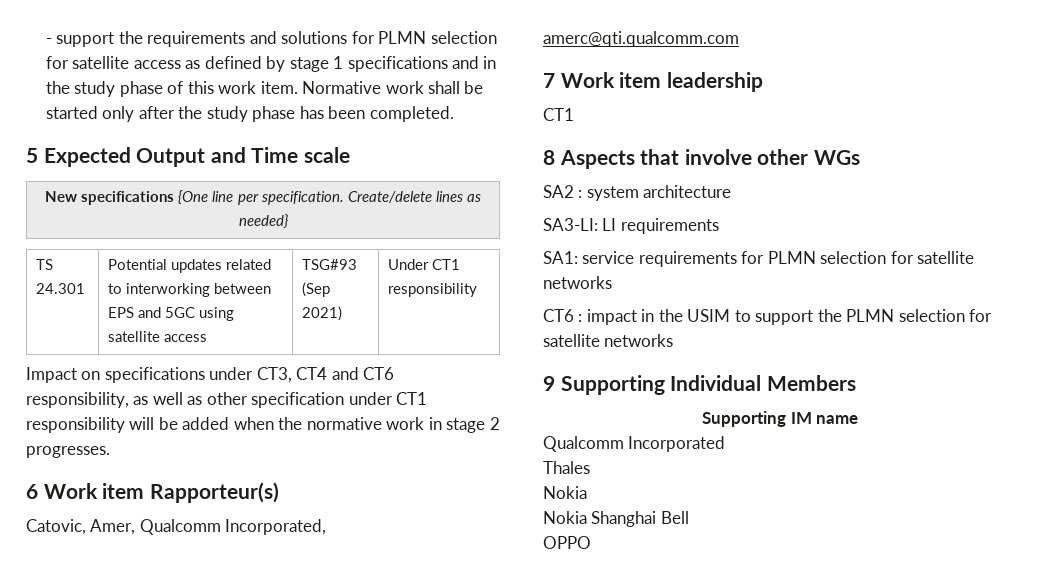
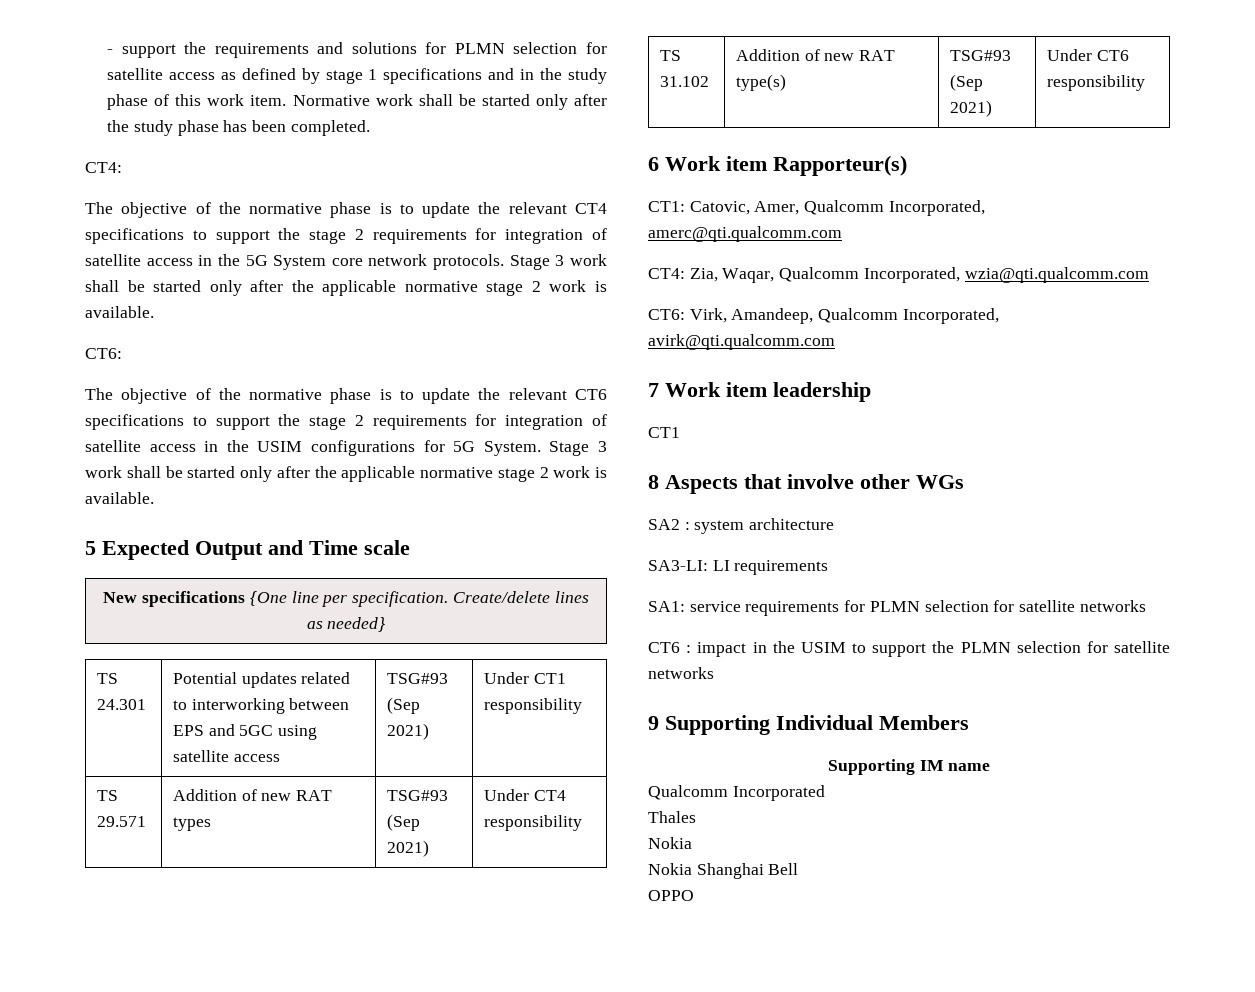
  Normative work shall be started only after the study phase has been completed.
+ CT4:
+ The objective of the normative phase is to update the relevant CT4 specifications to support the stage 2 requirements for integration of satellite access in the 5G System core network protocols. Stage 3 work shall be started only after the applicable normative stage 2 work is available.
+ CT6:
+ The objective of the normative phase is to update the relevant CT6 specifications to support the stage 2 requirements for integration of satellite access in the USIM configurations for 5G System. Stage 3 work shall be started only after the applicable normative stage 2 work is available.
- Impact on specifications under CT3, CT4 and CT6 responsibility, as well as other specification under CT1 responsibility will be added when the normative work in stage 2 progresses.
+ TS 29.571 | Addition of new RAT types | TSG#93 (Sep 2021) | Under CT4 responsibility
+ TS 31.102 | Addition of new RAT type(s) | TSG#93 (Sep 2021) | Under CT6 responsibility
- Catovic, Amer, Qualcomm Incorporated, amerc@qti.qualcomm.com
+ CT1: Catovic, Amer, Qualcomm Incorporated, amerc@qti.qualcomm.com
+ CT4: Zia, Waqar, Qualcomm Incorporated, wzia@qti.qualcomm.com
+ CT6: Virk, Amandeep, Qualcomm Incorporated, avirk@qti.qualcomm.com

